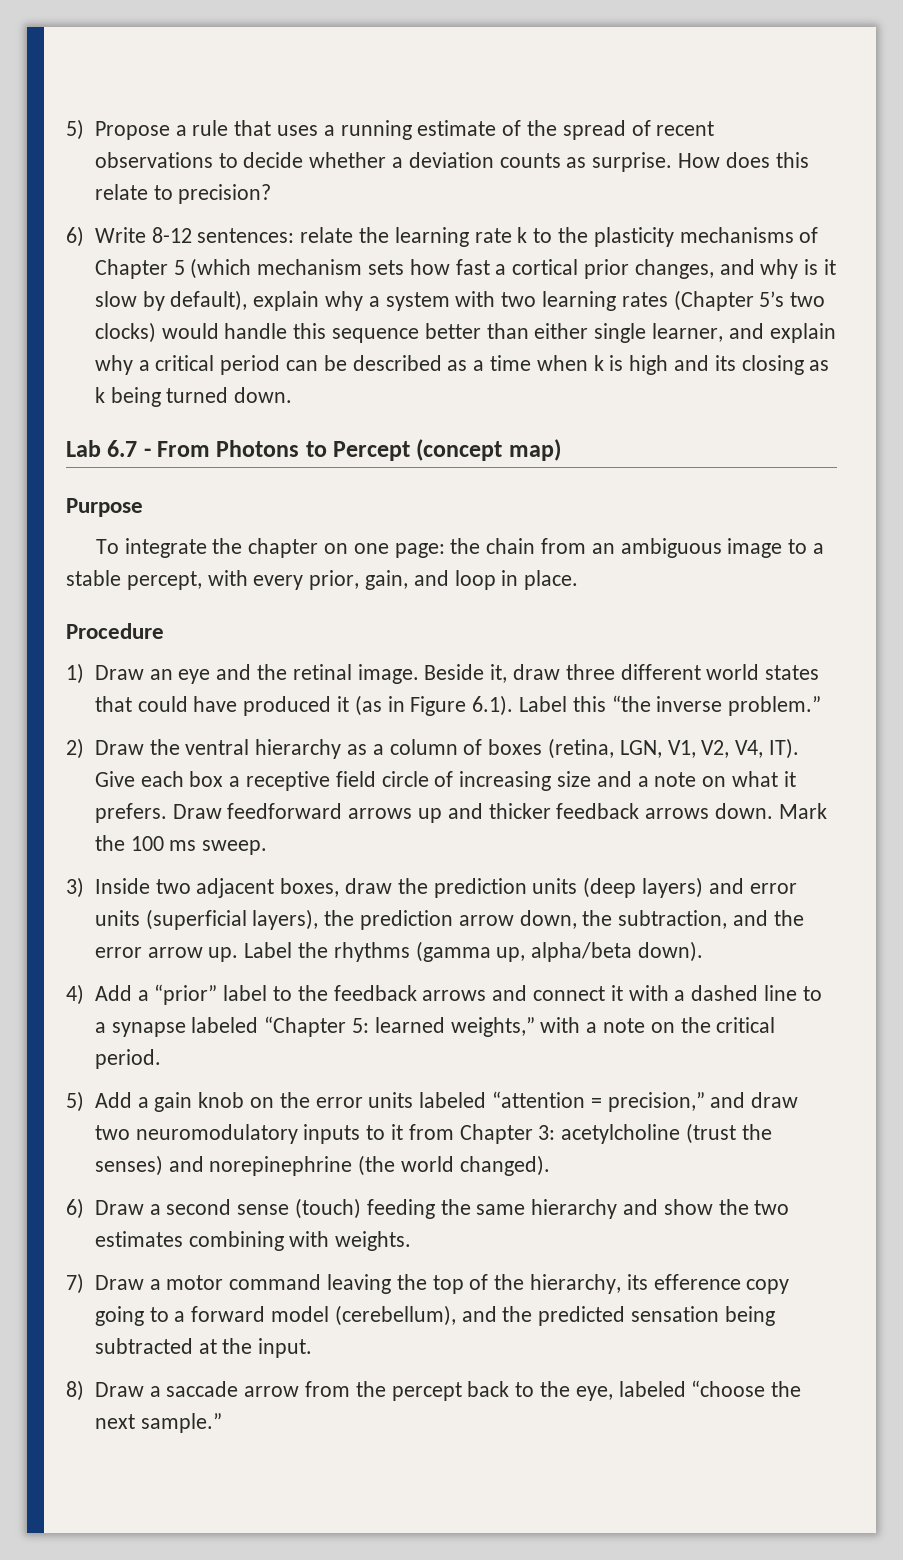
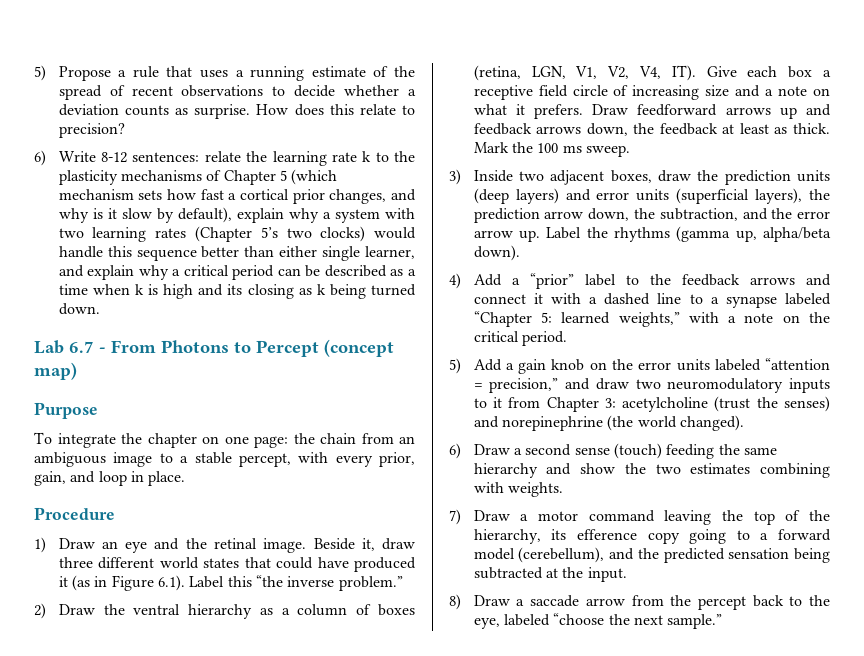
- Draw feedforward arrows up and thicker feedback arrows down.
+ Draw feedforward arrows up and feedback arrows down, the feedback at least as thick.

